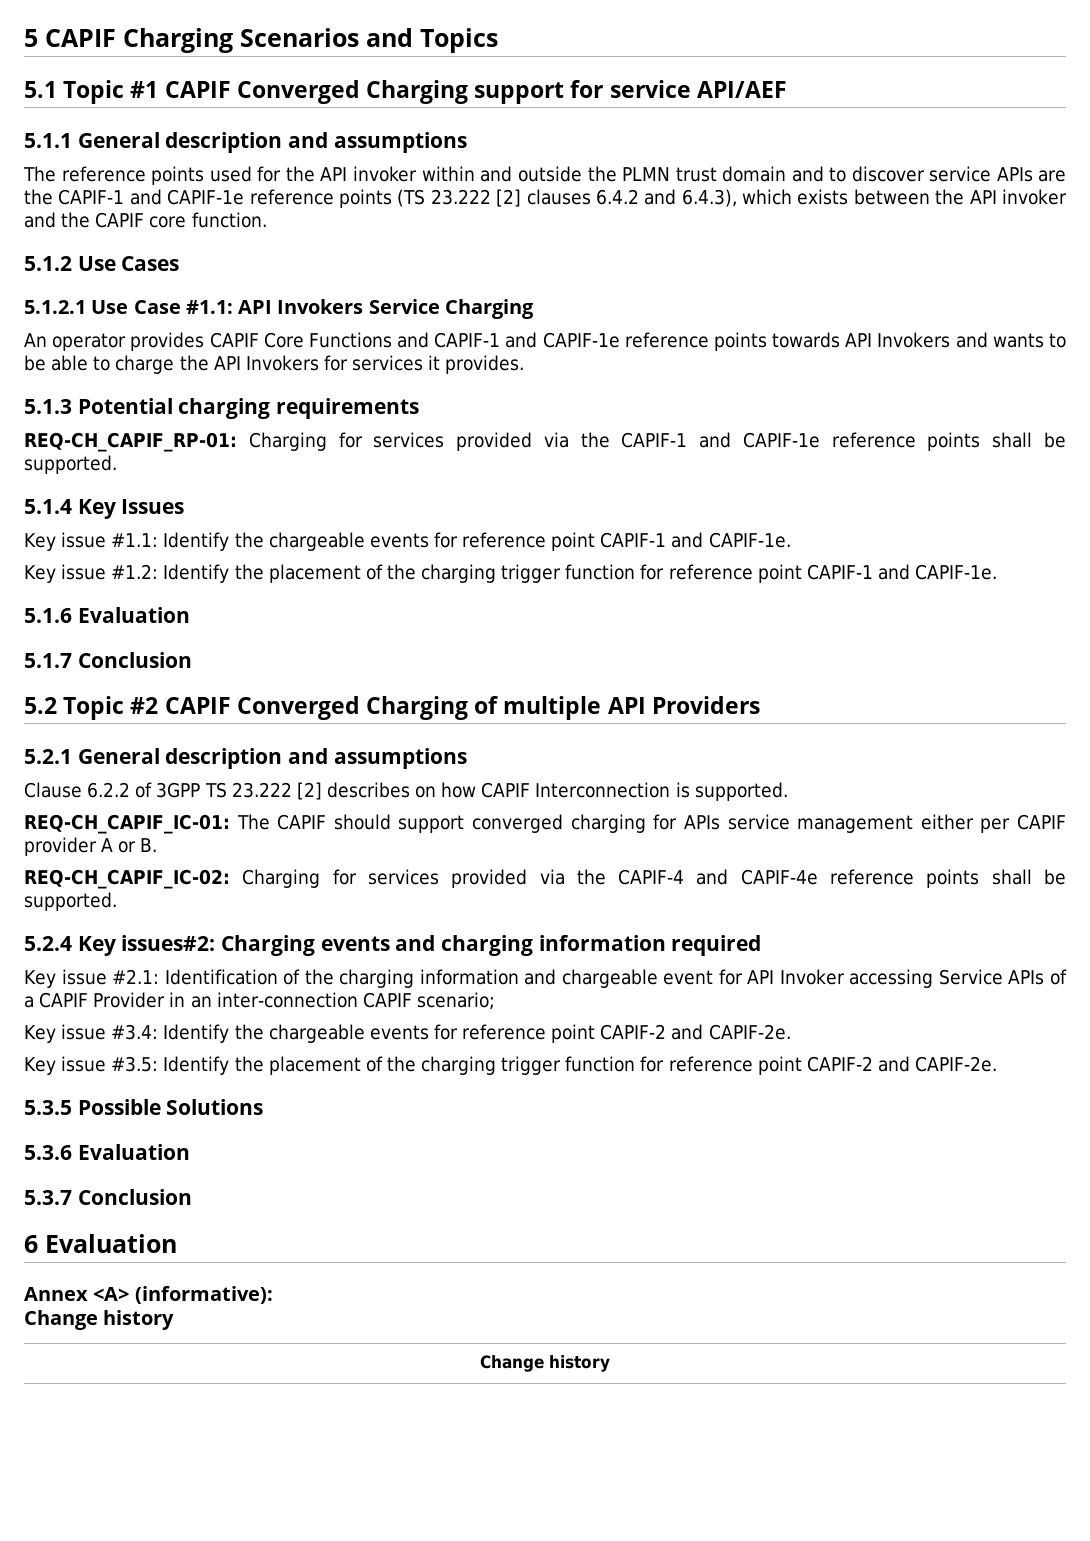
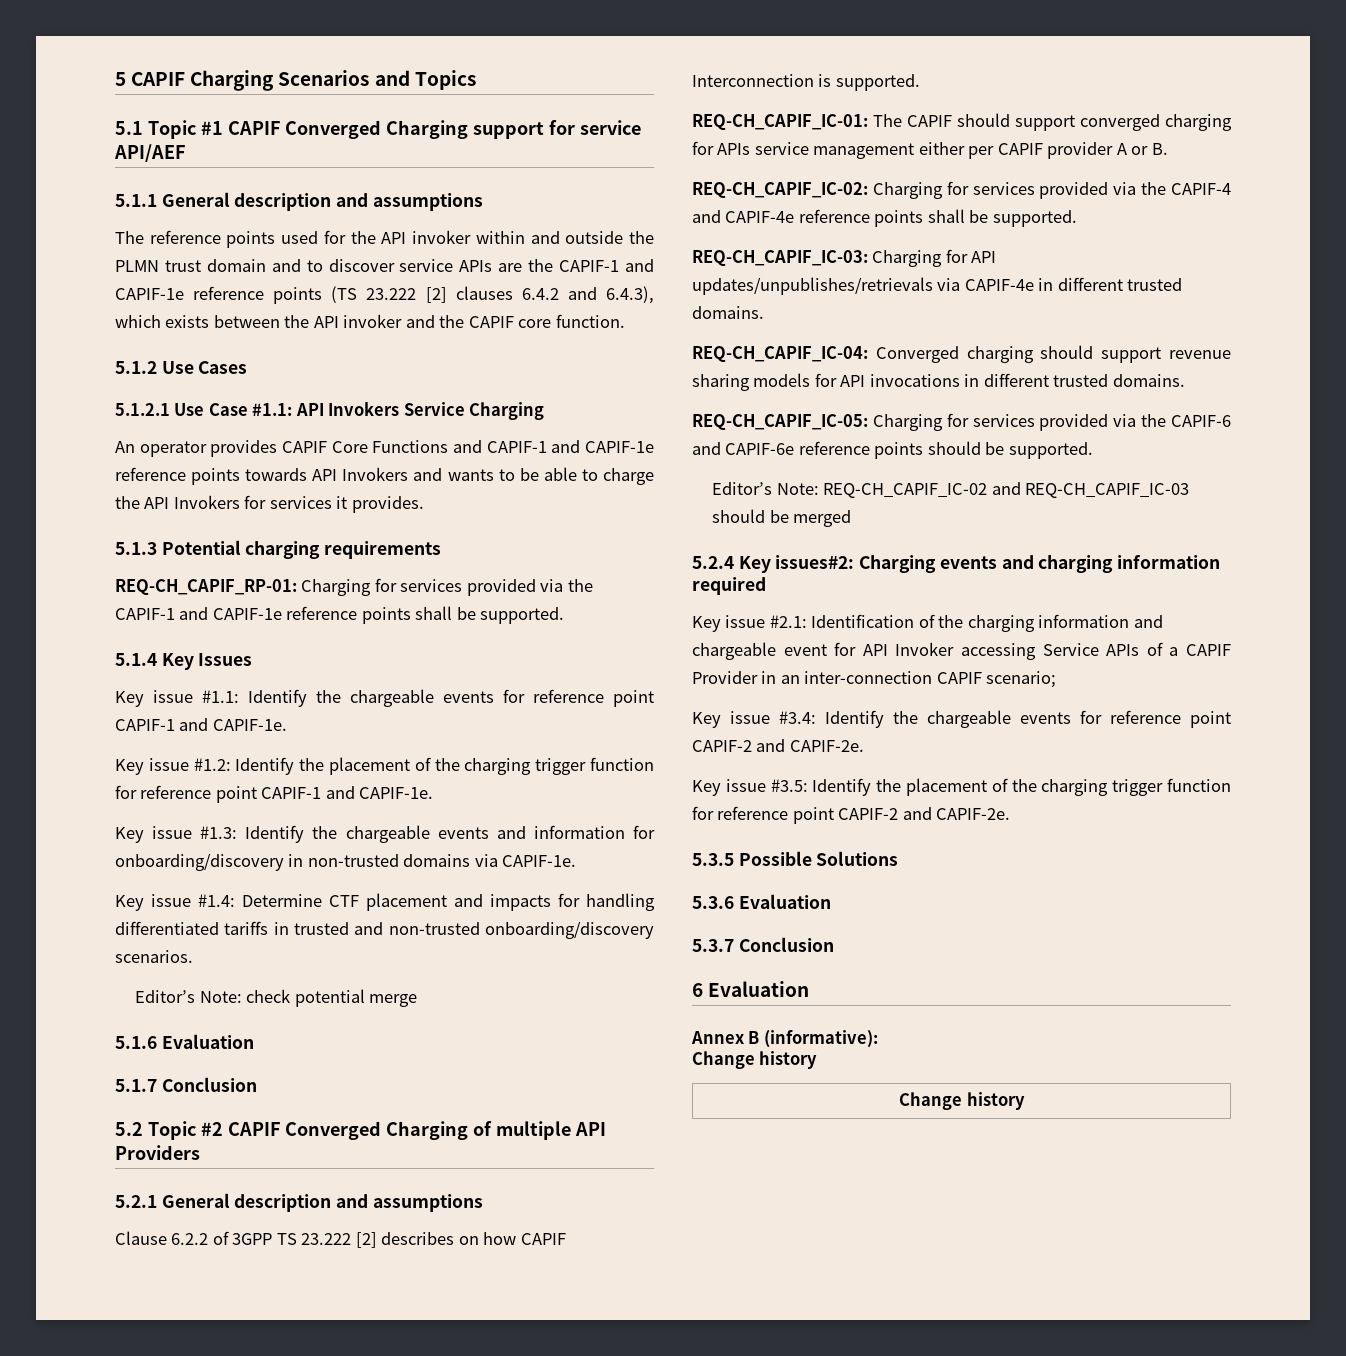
+ Key issue #1.3: Identify the chargeable events and information for onboarding/discovery in non-trusted domains via CAPIF-1e.
+ Key issue #1.4: Determine CTF placement and impacts for handling differentiated tariffs in trusted and non-trusted onboarding/discovery scenarios.
+ Editor’s Note: check potential merge
+ REQ-CH_CAPIF_IC-03: Charging for API updates/unpublishes/retrievals via CAPIF-4e in different trusted domains.
+ REQ-CH_CAPIF_IC-04: Converged charging should support revenue sharing models for API invocations in different trusted domains.
+ REQ-CH_CAPIF_IC-05: Charging for services provided via the CAPIF-6 and CAPIF-6e reference points should be supported.
+ Editor’s Note: REQ-CH_CAPIF_IC-02 and REQ-CH_CAPIF_IC-03 should be merged
- Annex <A> (informative):
+ Annex B (informative):

